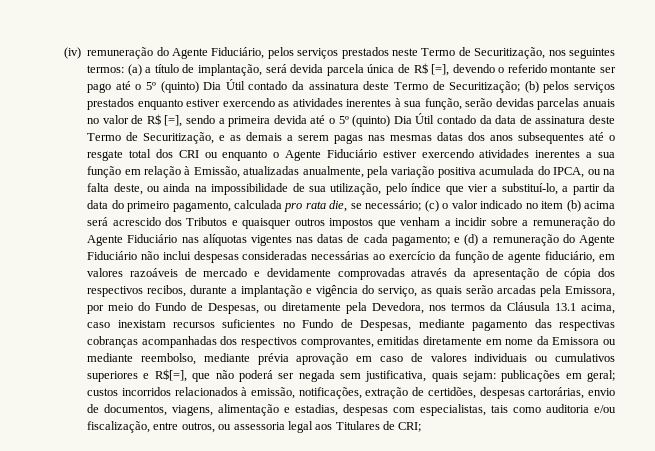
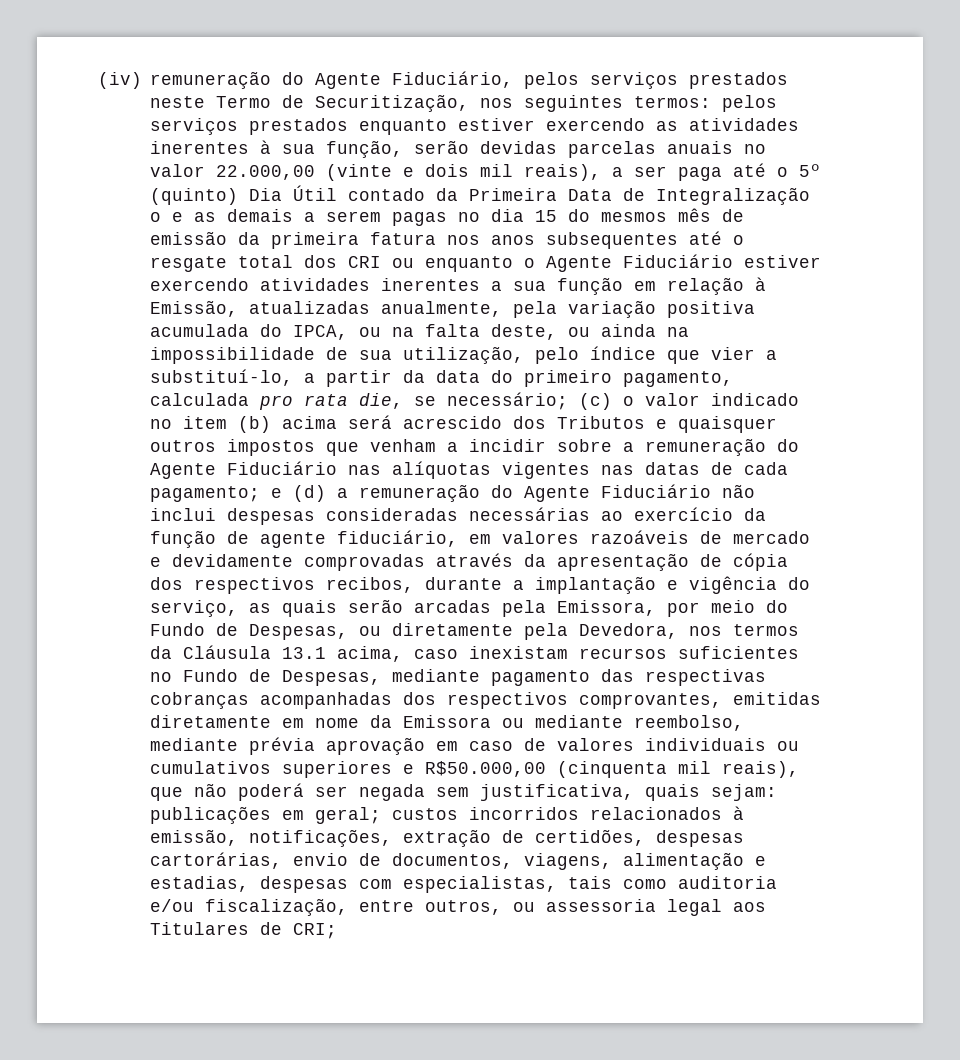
- (a) a título de implantação, será devida parcela única de R$ [=], devendo o referido montante ser pago até o 5º (quinto) Dia Útil contado da assinatura deste Termo de Securitização; (b) pelos serviços prestados enquanto estiver exercendo as atividades inerentes à sua função, serão devidas parcelas anuais no valor de R$ [=], sendo a primeira devida até o 5º (quinto) Dia Útil contado da data de assinatura deste Termo de Securitização, e as demais a serem pagas nas mesmas datas dos anos subsequentes até o resgate total dos CRI ou enquanto o Agente Fiduciário estiver exercendo atividades inerentes a sua função em relação à Emissão, atualizadas anualmente, pela variação positiva acumulada do IPCA, ou na falta deste, ou ainda na impossibilidade de sua utilização, pelo índice que vier a substituí-lo, a partir da data do primeiro pagamento, calculada pro rata die, se necessário;
+ pelos serviços prestados enquanto estiver exercendo as atividades inerentes à sua função, serão devidas parcelas anuais no valor 22.000,00 (vinte e dois mil reais), a ser paga até o 5º (quinto) Dia Útil contado da Primeira Data de Integralização o e as demais a serem pagas no dia 15 do mesmos mês de emissão da primeira fatura nos anos subsequentes até o resgate total dos CRI ou enquanto o Agente Fiduciário estiver exercendo atividades inerentes a sua função em relação à Emissão, atualizadas anualmente, pela variação positiva acumulada do IPCA, ou na falta deste, ou ainda na impossibilidade de sua utilização, pelo índice que vier a substituí-lo, a partir da data do primeiro pagamento, calculada pro rata die, se necessário;
- e (d) a remuneração do Agente Fiduciário não inclui despesas consideradas necessárias ao exercício da função de agente fiduciário, em valores razoáveis de mercado e devidamente comprovadas através da apresentação de cópia dos respectivos recibos, durante a implantação e vigência do serviço, as quais serão arcadas pela Emissora, por meio do Fundo de Despesas, ou diretamente pela Devedora, nos termos da Cláusula 13.1 acima, caso inexistam recursos suficientes no Fundo de Despesas, mediante pagamento das respectivas cobranças acompanhadas dos respectivos comprovantes, emitidas diretamente em nome da Emissora ou mediante reembolso, mediante prévia aprovação em caso de valores individuais ou cumulativos superiores e R$[=], que não poderá ser negada sem justificativa, quais sejam:
+ e (d) a remuneração do Agente Fiduciário não inclui despesas consideradas necessárias ao exercício da função de agente fiduciário, em valores razoáveis de mercado e devidamente comprovadas através da apresentação de cópia dos respectivos recibos, durante a implantação e vigência do serviço, as quais serão arcadas pela Emissora, por meio do Fundo de Despesas, ou diretamente pela Devedora, nos termos da Cláusula 13.1 acima, caso inexistam recursos suficientes no Fundo de Despesas, mediante pagamento das respectivas cobranças acompanhadas dos respectivos comprovantes, emitidas diretamente em nome da Emissora ou mediante reembolso, mediante prévia aprovação em caso de valores individuais ou cumulativos superiores e R$50.000,00 (cinquenta mil reais), que não poderá ser negada sem justificativa, quais sejam:

